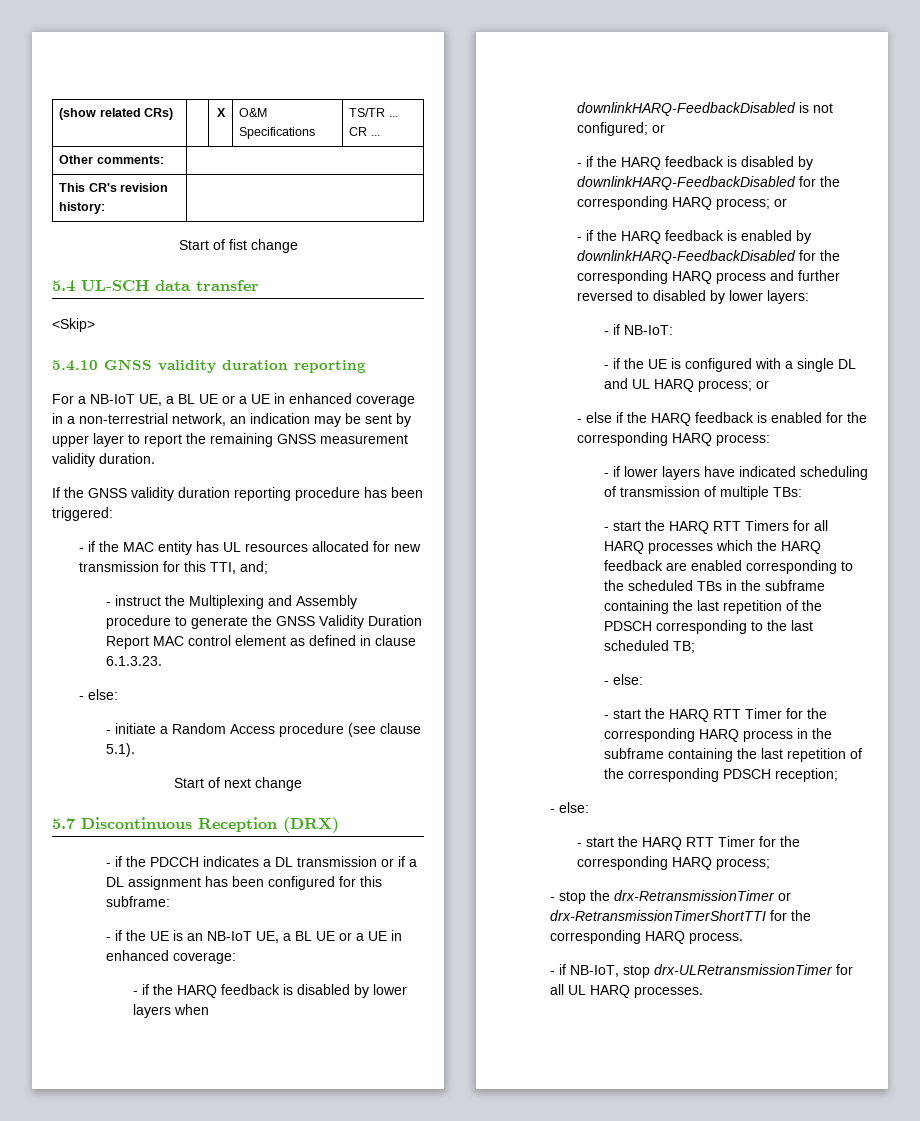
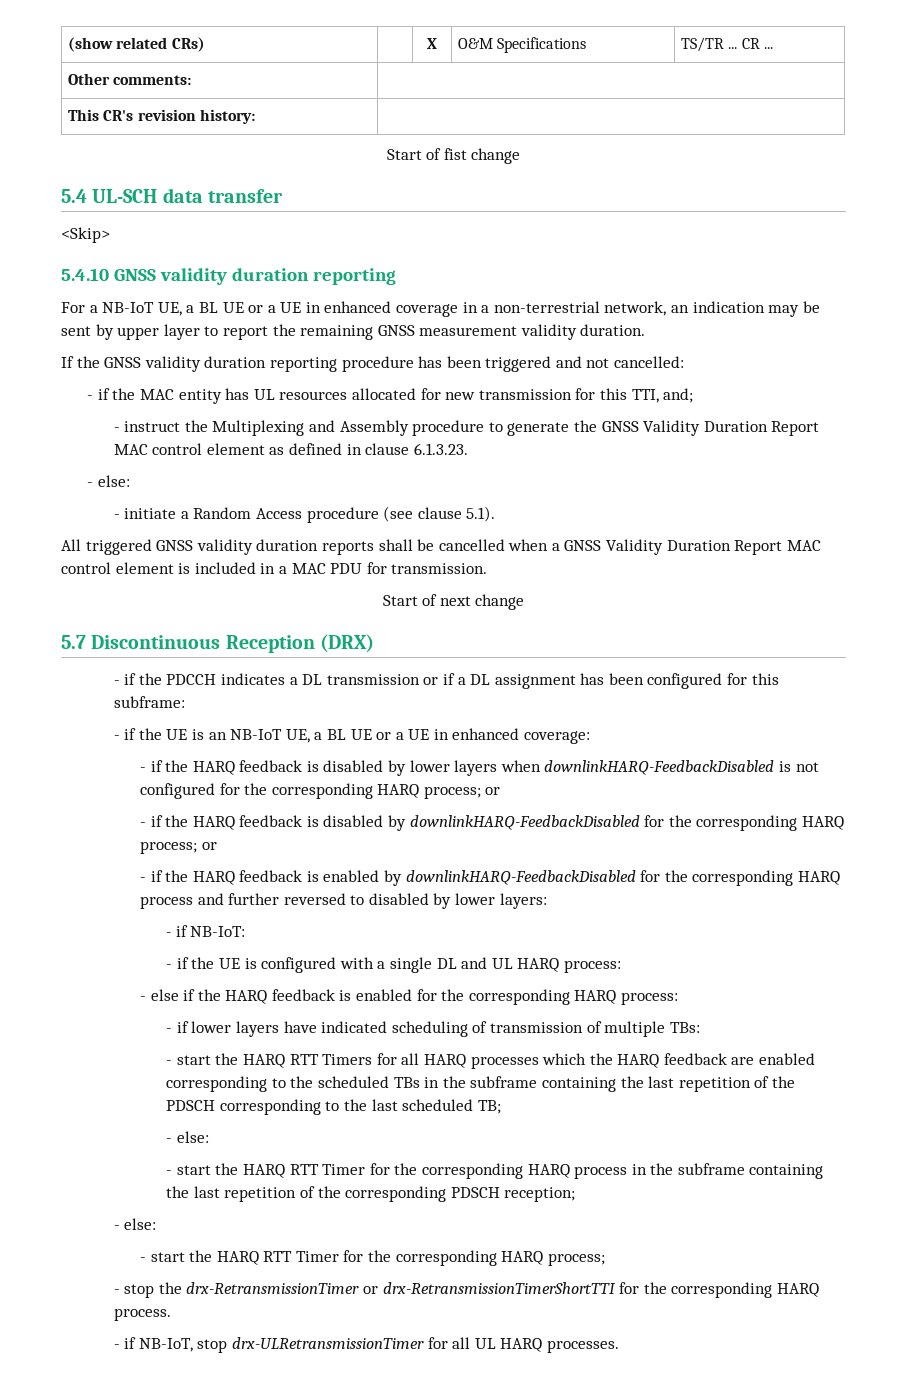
- If the GNSS validity duration reporting procedure has been triggered:
+ If the GNSS validity duration reporting procedure has been triggered and not cancelled:
+ All triggered GNSS validity duration reports shall be cancelled when a GNSS Validity Duration Report MAC control element is included in a MAC PDU for transmission.
- - if the HARQ feedback is disabled by lower layers when downlinkHARQ-FeedbackDisabled is not configured; or
+ - if the HARQ feedback is disabled by lower layers when downlinkHARQ-FeedbackDisabled is not configured for the corresponding HARQ process; or
- - if the UE is configured with a single DL and UL HARQ process; or
+ - if the UE is configured with a single DL and UL HARQ process:

